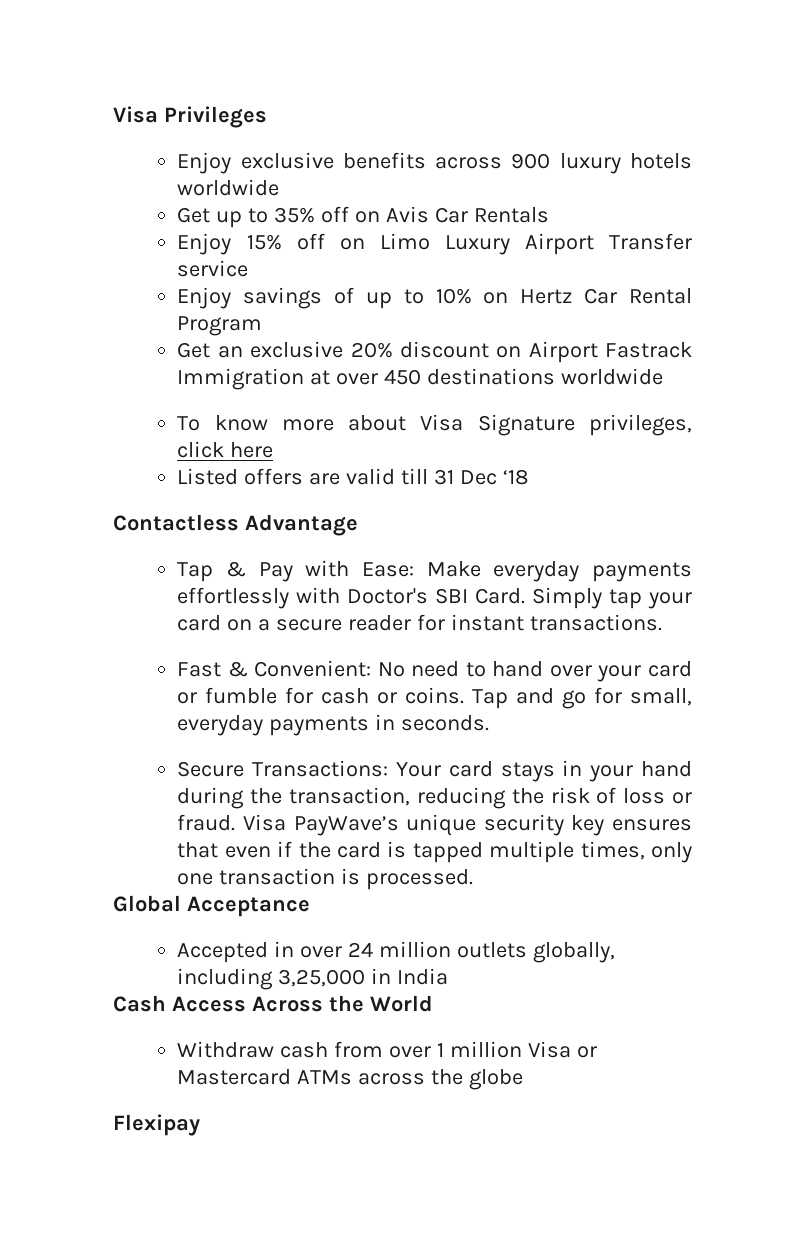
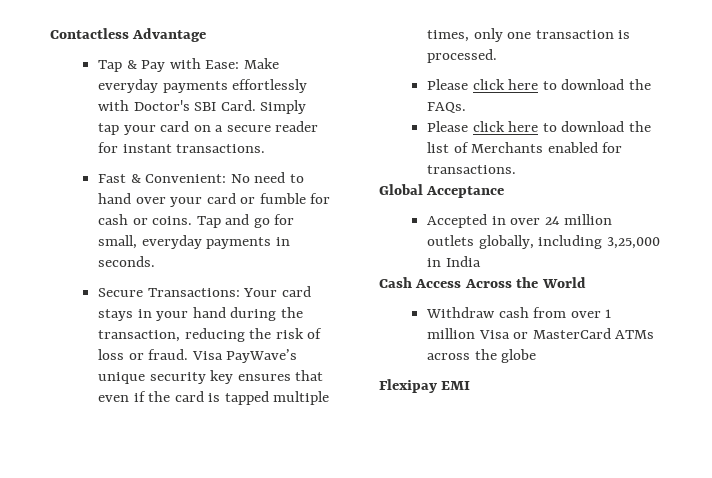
- Visa Privileges
- Enjoy exclusive benefits across 900 luxury hotels worldwide
- Get up to 35% off on Avis Car Rentals
- Enjoy 15% off on Limo Luxury Airport Transfer service
- Enjoy savings of up to 10% on Hertz Car Rental Program
- Get an exclusive 20% discount on Airport Fastrack Immigration at over 450 destinations worldwide
- To know more about Visa Signature privileges, click here
- Listed offers are valid till 31 Dec ‘18
+ Please click here to download the FAQs.
+ Please click here to download the list of Merchants enabled for transactions.
- Withdraw cash from over 1 million Visa or Mastercard ATMs across the globe
+ Withdraw cash from over 1 million Visa or MasterCard ATMs across the globe
- Flexipay
+ Flexipay EMI

